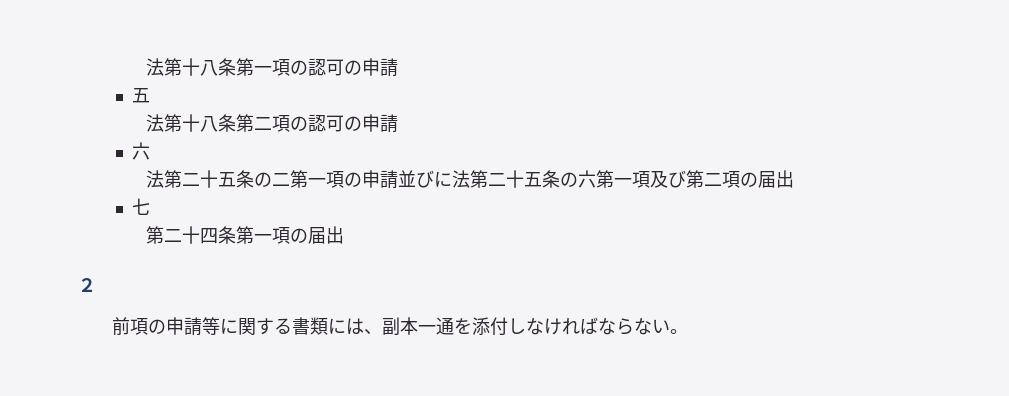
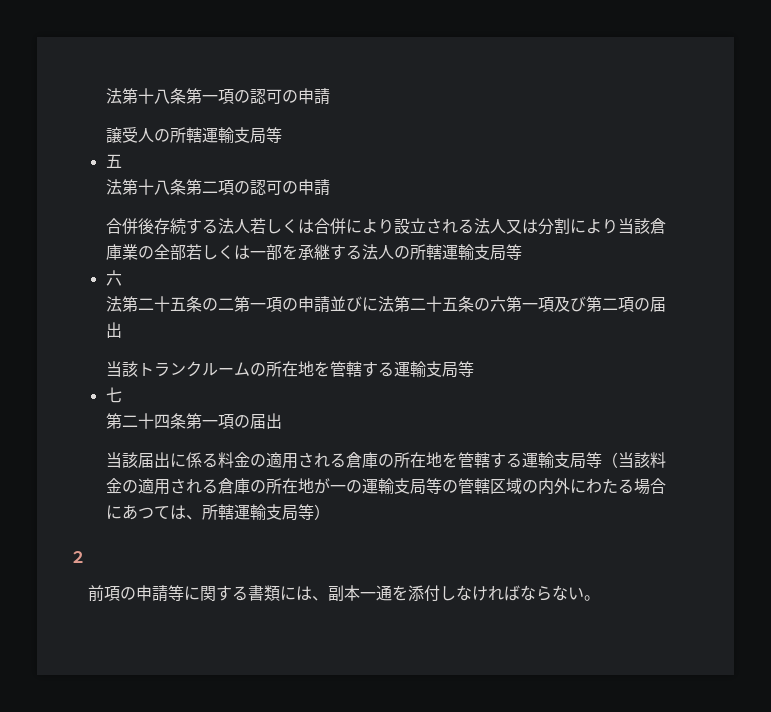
+ 譲受人の所轄運輸支局等
+ 合併後存続する法人若しくは合併により設立される法人又は分割により当該倉庫業の全部若しくは一部を承継する法人の所轄運輸支局等
+ 当該トランクルームの所在地を管轄する運輸支局等
+ 当該届出に係る料金の適用される倉庫の所在地を管轄する運輸支局等（当該料金の適用される倉庫の所在地が一の運輸支局等の管轄区域の内外にわたる場合にあつては、所轄運輸支局等）

